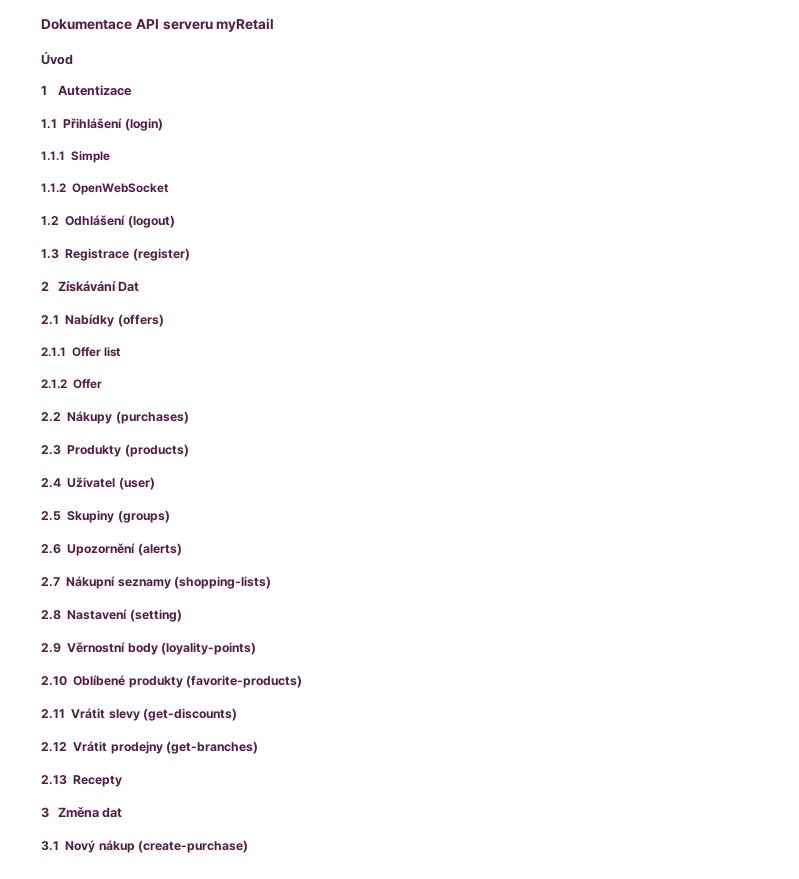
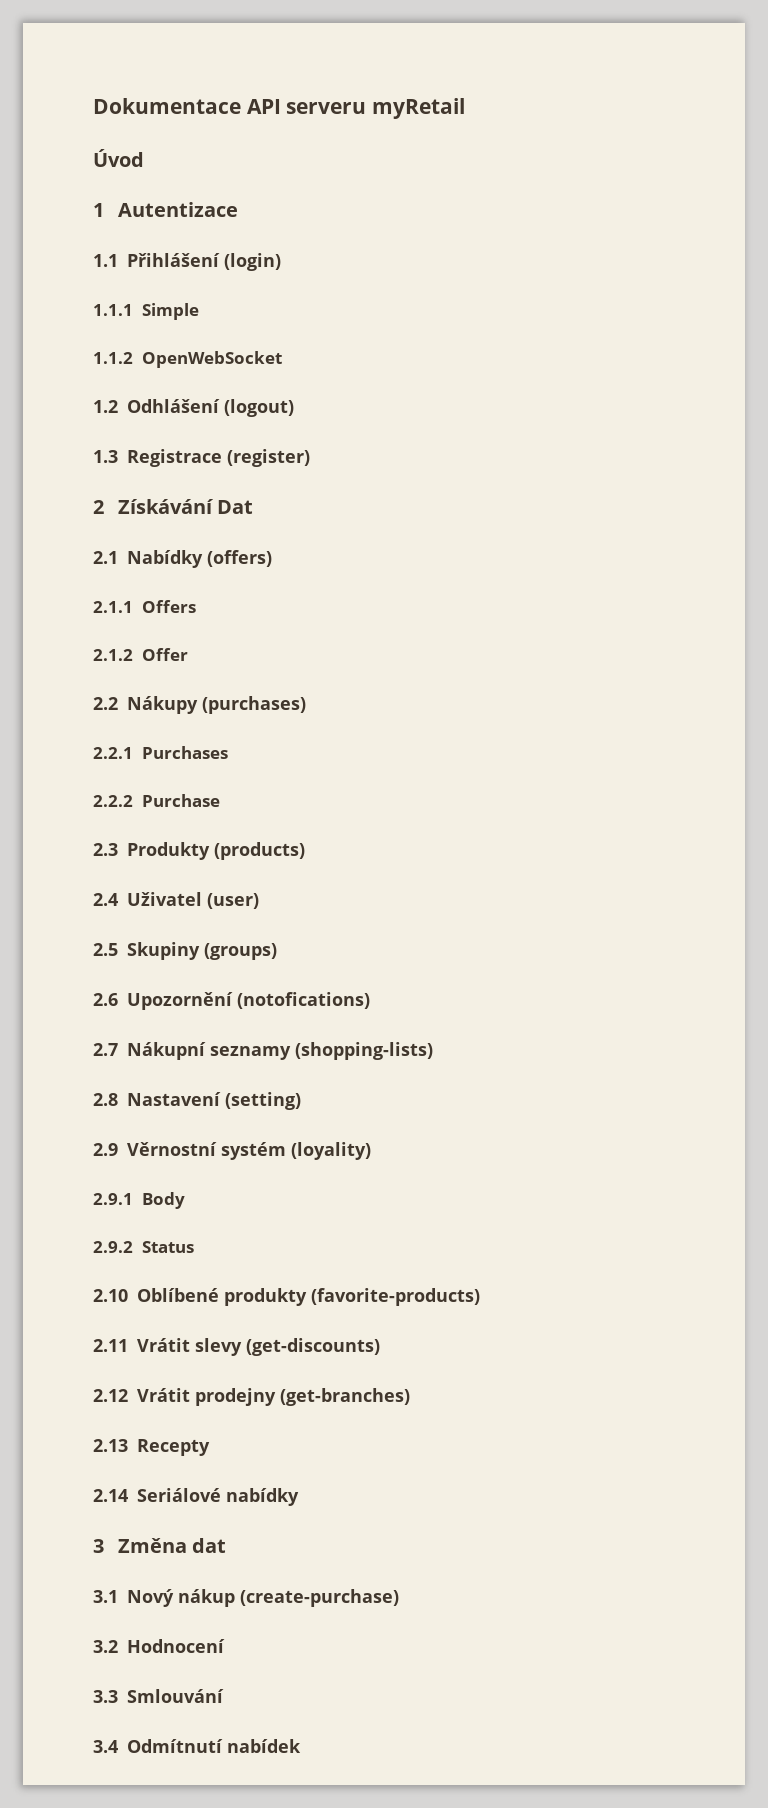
- 2.1.1 Offer list
+ 2.1.1 Offers
+ 2.2.1 Purchases
+ 2.2.2 Purchase
- 2.6 Upozornění (alerts)
+ 2.6 Upozornění (notofications)
- 2.9 Věrnostní body (loyality-points)
+ 2.9 Věrnostní systém (loyality)
+ 2.9.1 Body
+ 2.9.2 Status
+ 2.14 Seriálové nabídky
+ 3.2 Hodnocení
+ 3.3 Smlouvání
+ 3.4 Odmítnutí nabídek

